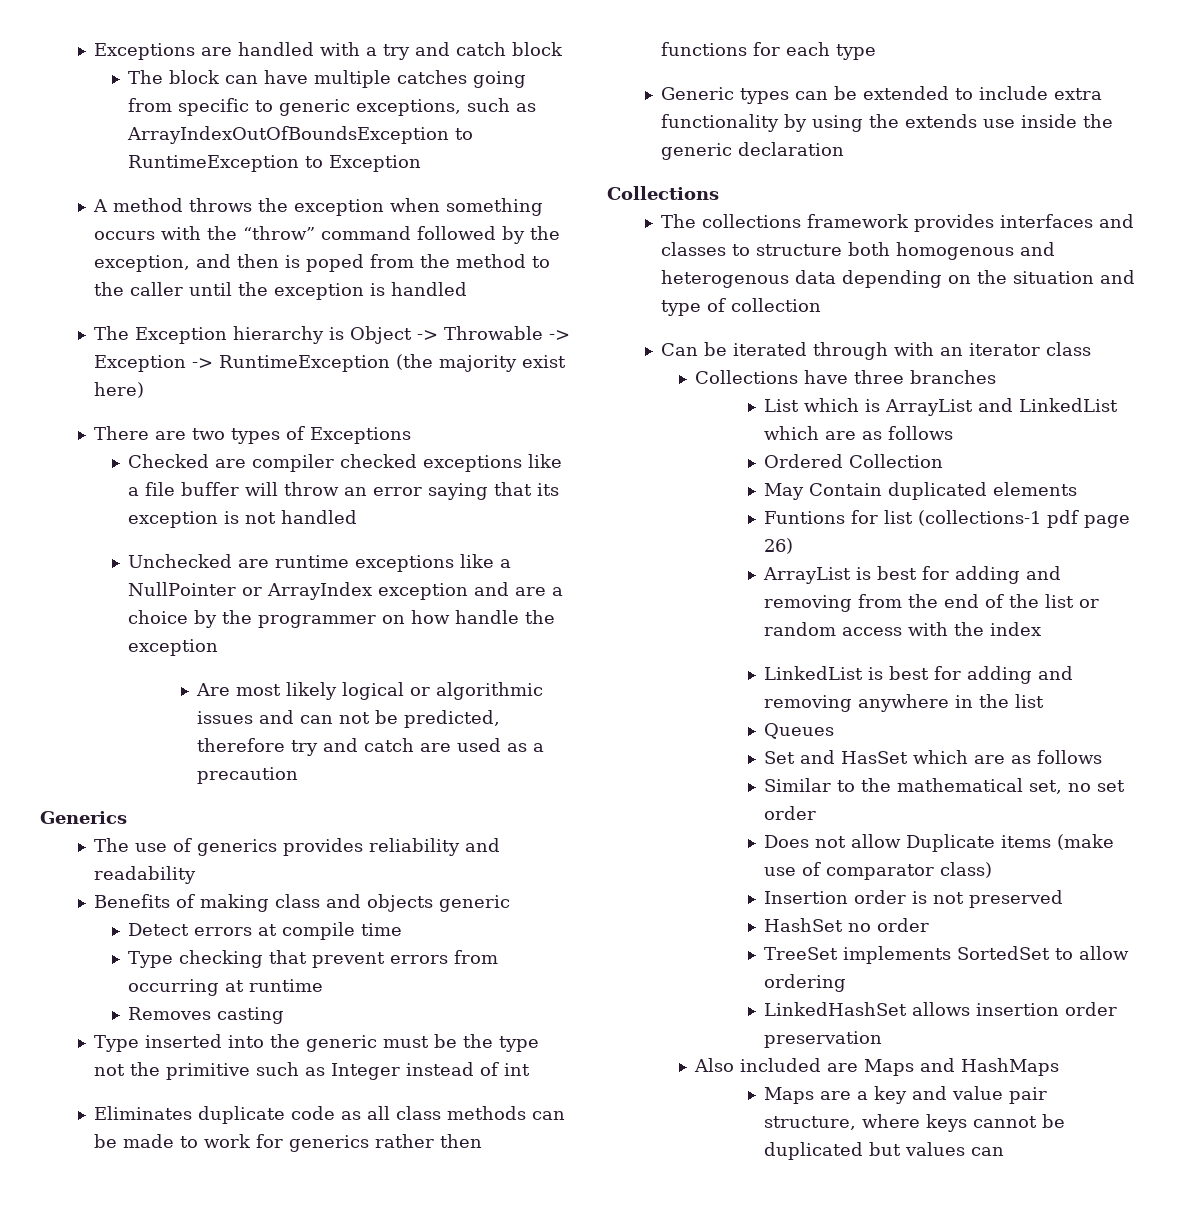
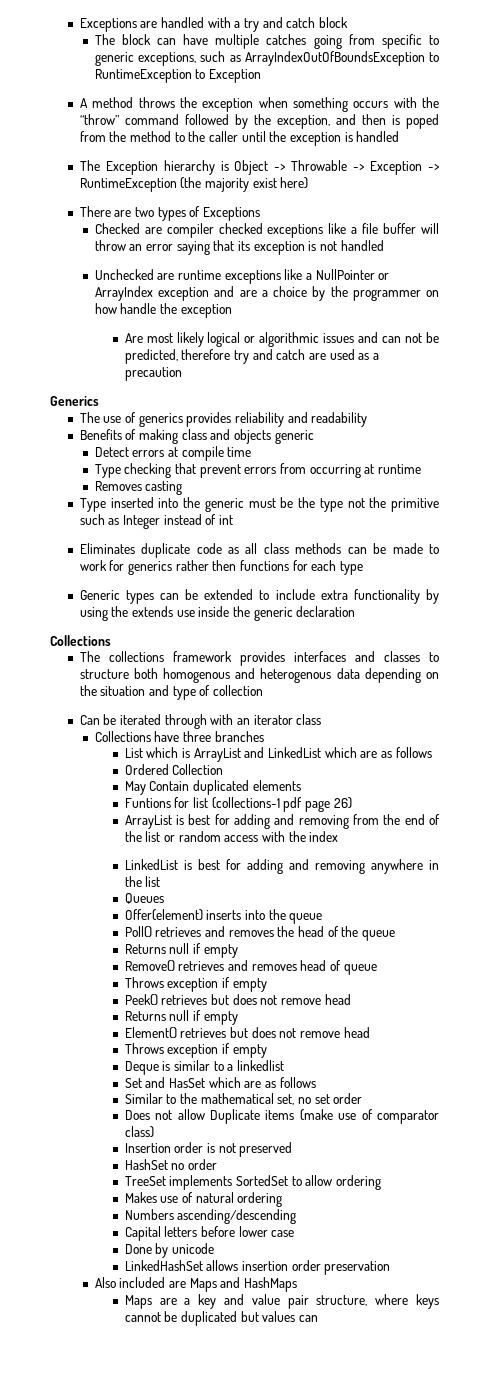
+ Offer(element) inserts into the queue
+ Poll() retrieves and removes the head of the queue
+ Returns null if empty
+ Remove() retrieves and removes head of queue
+ Throws exception if empty
+ Peek() retrieves but does not remove head
+ Returns null if empty
+ Element() retrieves but does not remove head
+ Throws exception if empty
+ Deque is similar to a linkedlist
+ Makes use of natural ordering
+ Numbers ascending/descending
+ Capital letters before lower case
+ Done by unicode

